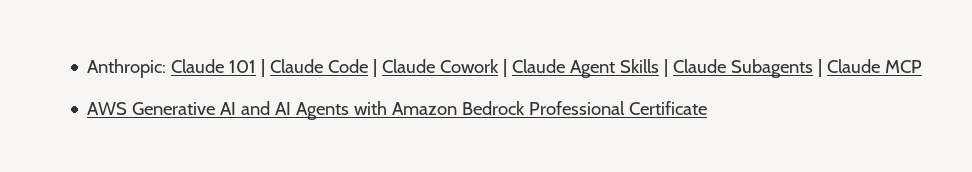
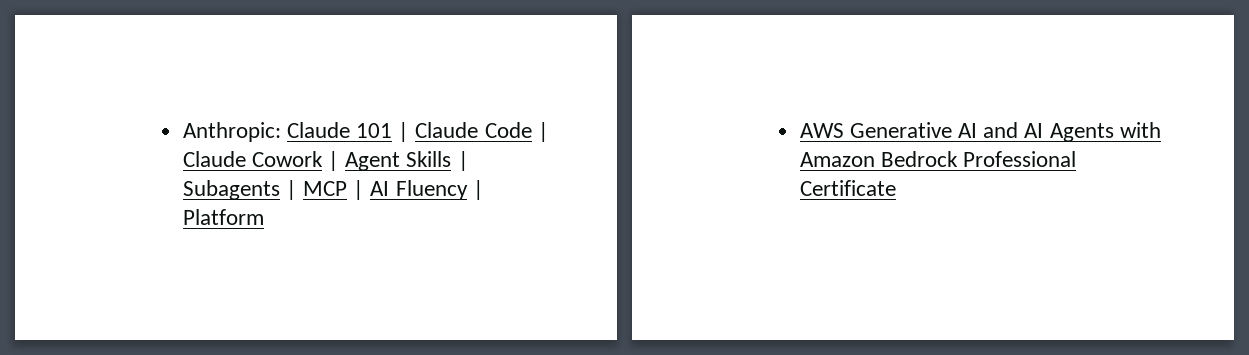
- Anthropic: Claude 101 | Claude Code | Claude Cowork | Claude Agent Skills | Claude Subagents | Claude MCP
+ Anthropic: Claude 101 | Claude Code | Claude Cowork | Agent Skills | Subagents | MCP | AI Fluency | Platform

